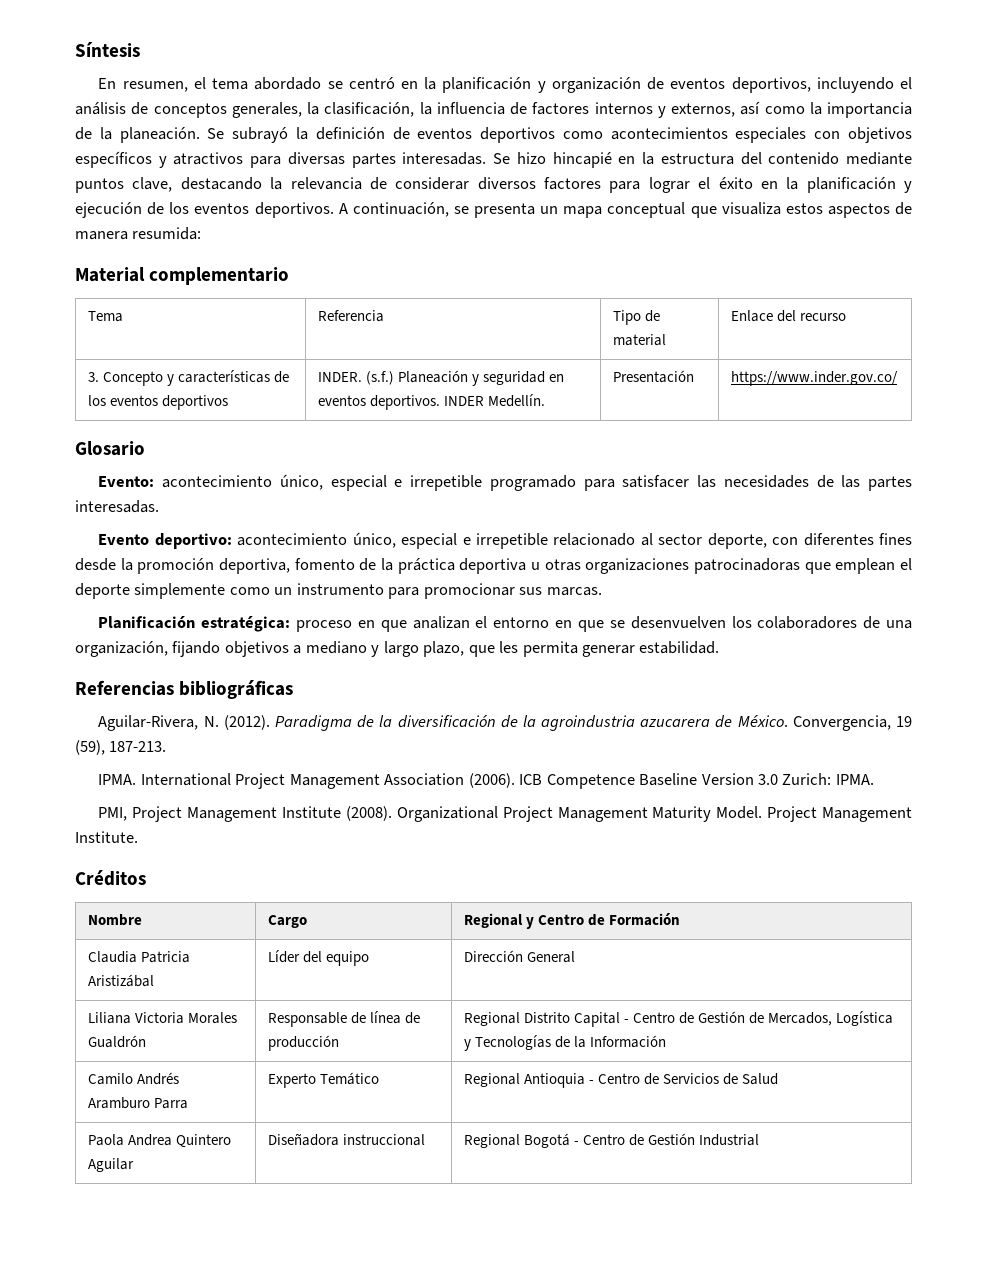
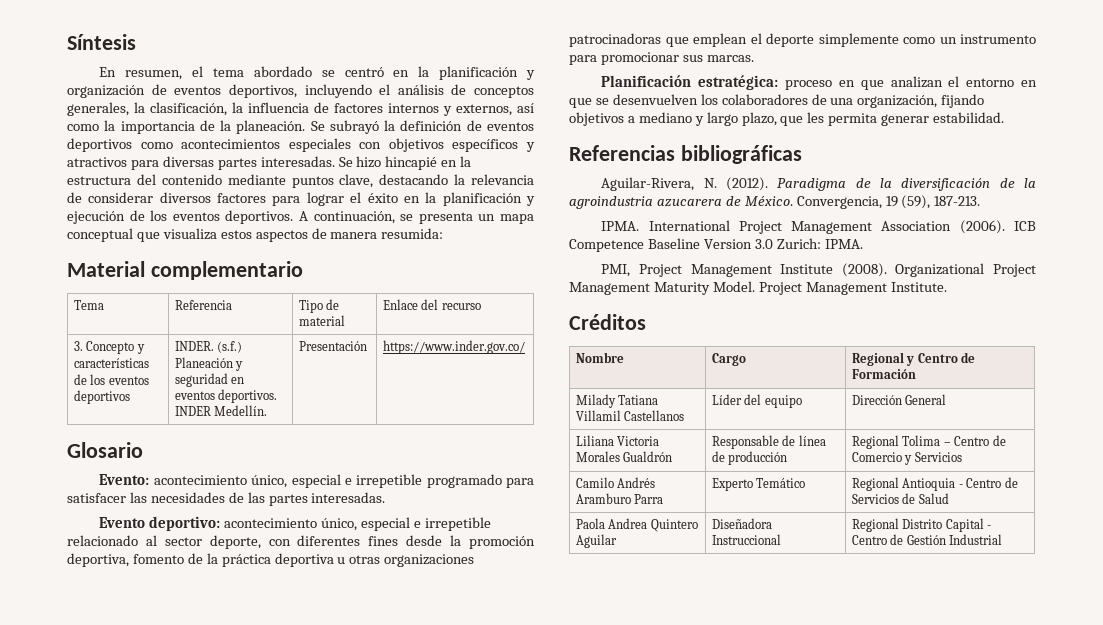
- Claudia Patricia Aristizábal | Líder del equipo | Dirección General
+ Milady Tatiana Villamil Castellanos | Líder del equipo | Dirección General
- Liliana Victoria Morales Gualdrón | Responsable de línea de producción | Regional Distrito Capital - Centro de Gestión de Mercados, Logística y Tecnologías de la Información
+ Liliana Victoria Morales Gualdrón | Responsable de línea de producción | Regional Tolima – Centro de Comercio y Servicios
- Paola Andrea Quintero Aguilar | Diseñadora instruccional | Regional Bogotá - Centro de Gestión Industrial
+ Paola Andrea Quintero Aguilar | Diseñadora Instruccional | Regional Distrito Capital - Centro de Gestión Industrial

